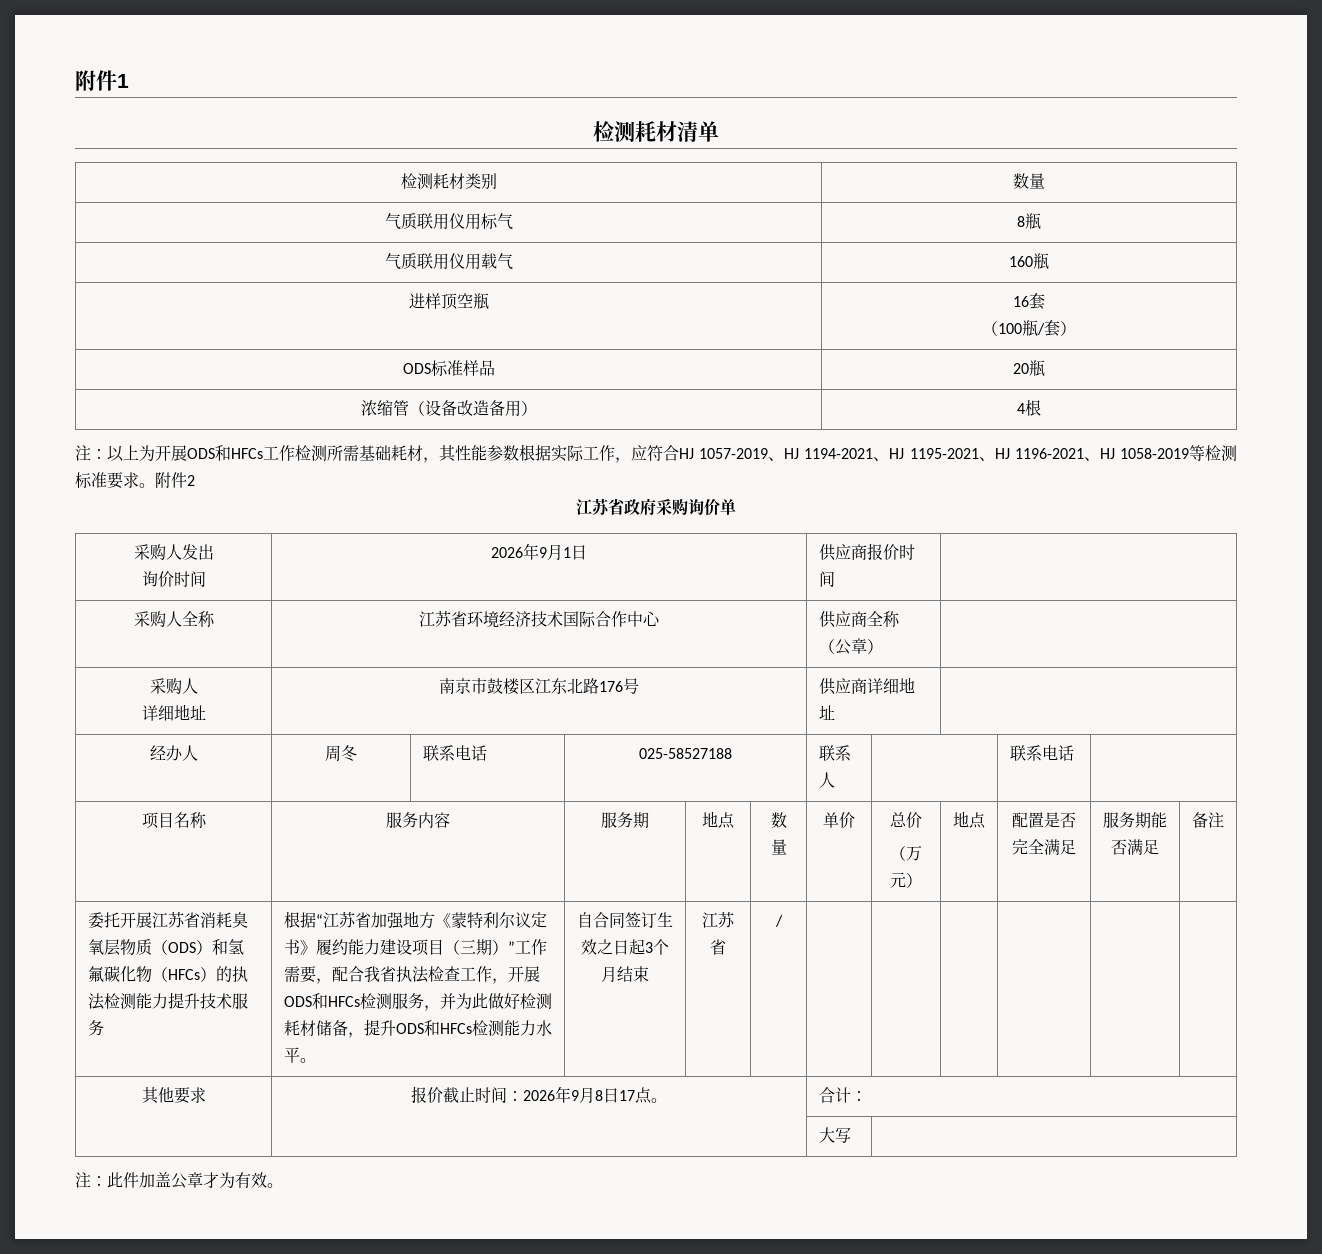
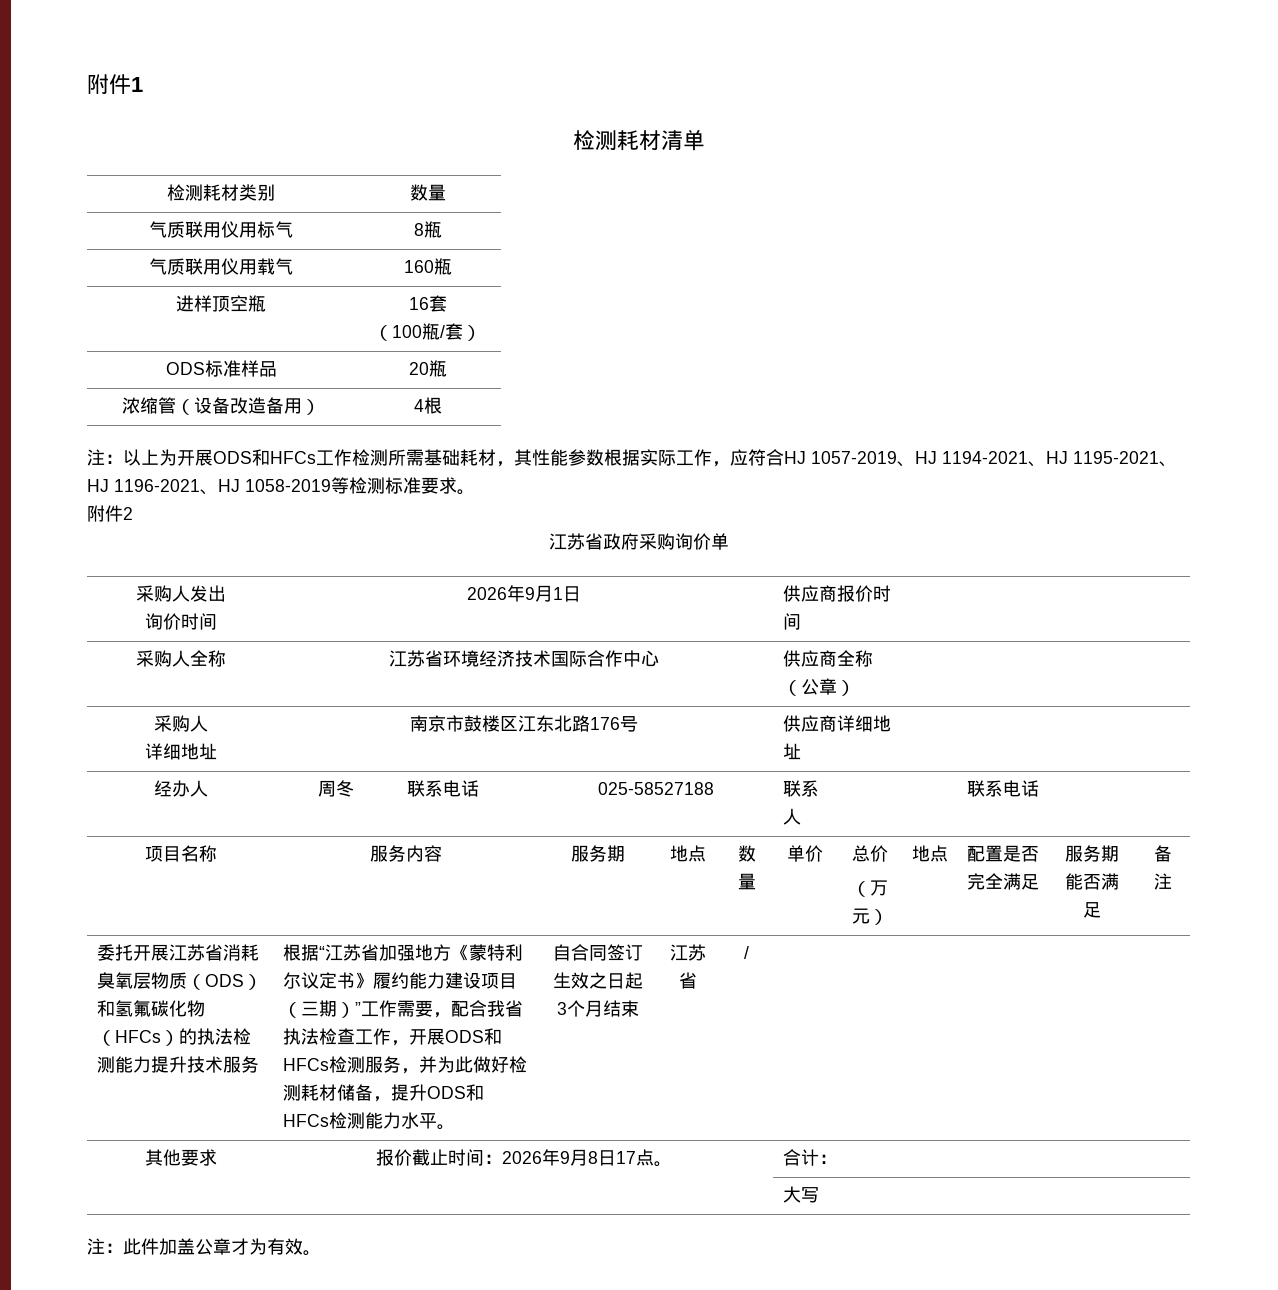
- 注：以上为开展ODS和HFCs工作检测所需基础耗材，其性能参数根据实际工作，应符合HJ 1057-2019、HJ 1194-2021、HJ 1195-2021、HJ 1196-2021、HJ 1058-2019等检测标准要求。附件2
+ 注：以上为开展ODS和HFCs工作检测所需基础耗材，其性能参数根据实际工作，应符合HJ 1057-2019、HJ 1194-2021、HJ 1195-2021、HJ 1196-2021、HJ 1058-2019等检测标准要求。
+ 附件2

